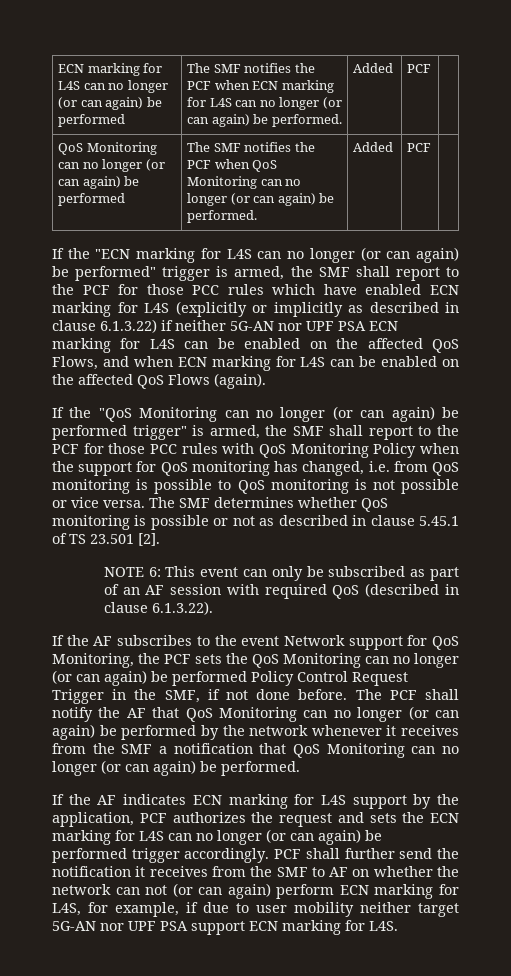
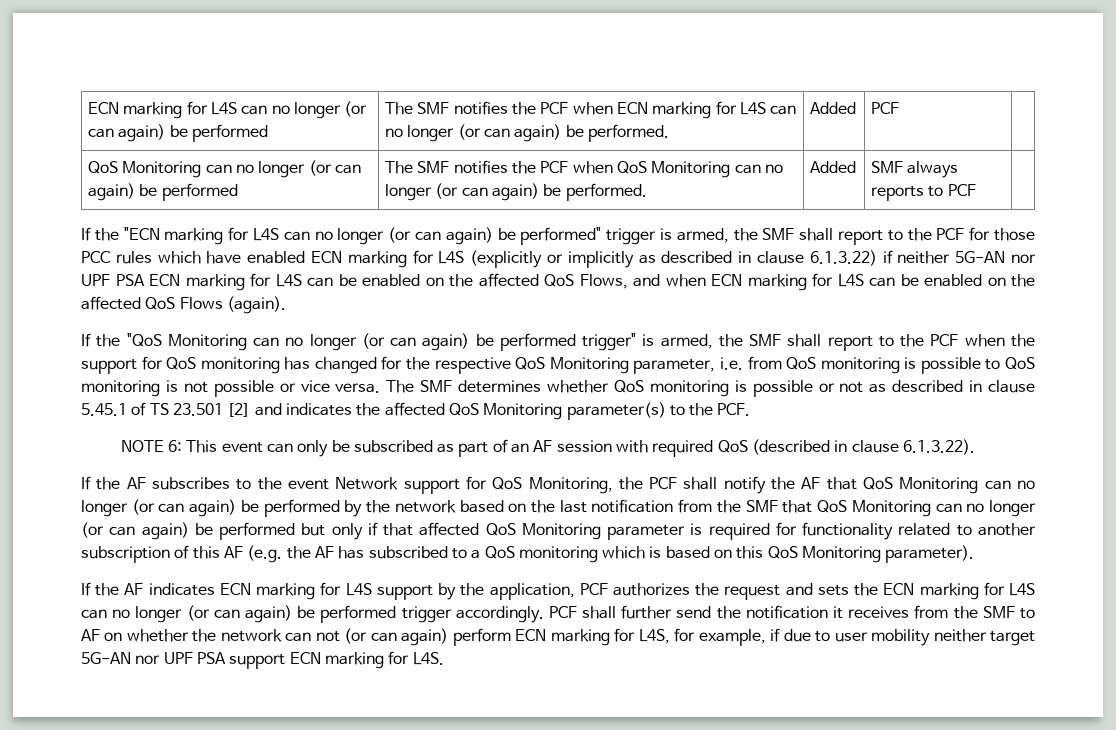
- QoS Monitoring can no longer (or can again) be performed | The SMF notifies the PCF when QoS Monitoring can no longer (or can again) be performed. | Added | PCF |
+ QoS Monitoring can no longer (or can again) be performed | The SMF notifies the PCF when QoS Monitoring can no longer (or can again) be performed. | Added | SMF always reports to PCF |
- If the "QoS Monitoring can no longer (or can again) be performed trigger" is armed, the SMF shall report to the PCF for those PCC rules with QoS Monitoring Policy when the support for QoS monitoring has changed, i.e. from QoS monitoring is possible to QoS monitoring is not possible or vice versa.
+ If the "QoS Monitoring can no longer (or can again) be performed trigger" is armed, the SMF shall report to the PCF when the support for QoS monitoring has changed for the respective QoS Monitoring parameter, i.e. from QoS monitoring is possible to QoS monitoring is not possible or vice versa.
- The SMF determines whether QoS monitoring is possible or not as described in clause 5.45.1 of TS 23.501 [2].
+ The SMF determines whether QoS monitoring is possible or not as described in clause 5.45.1 of TS 23.501 [2] and indicates the affected QoS Monitoring parameter(s) to the PCF.
- If the AF subscribes to the event Network support for QoS Monitoring, the PCF sets the QoS Monitoring can no longer (or can again) be performed Policy Control Request Trigger in the SMF, if not done before. The PCF shall notify the AF that QoS Monitoring can no longer (or can again) be performed by the network whenever it receives from the SMF a notification that QoS Monitoring can no longer (or can again) be performed.
+ If the AF subscribes to the event Network support for QoS Monitoring, the PCF shall notify the AF that QoS Monitoring can no longer (or can again) be performed by the network based on the last notification from the SMF that QoS Monitoring can no longer (or can again) be performed but only if that affected QoS Monitoring parameter is required for functionality related to another subscription of this AF (e.g. the AF has subscribed to a QoS monitoring which is based on this QoS Monitoring parameter).

